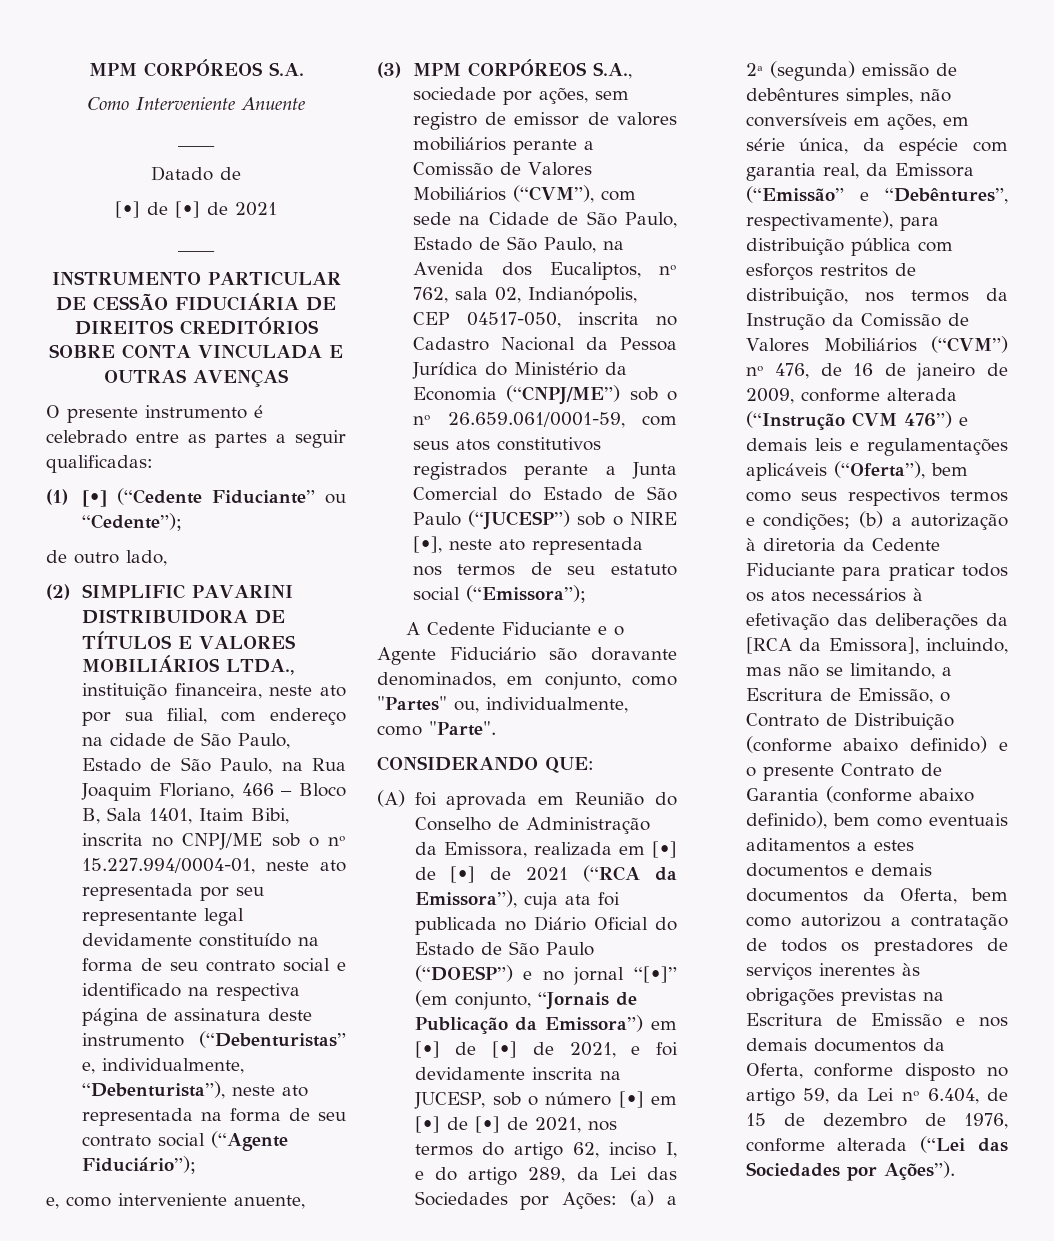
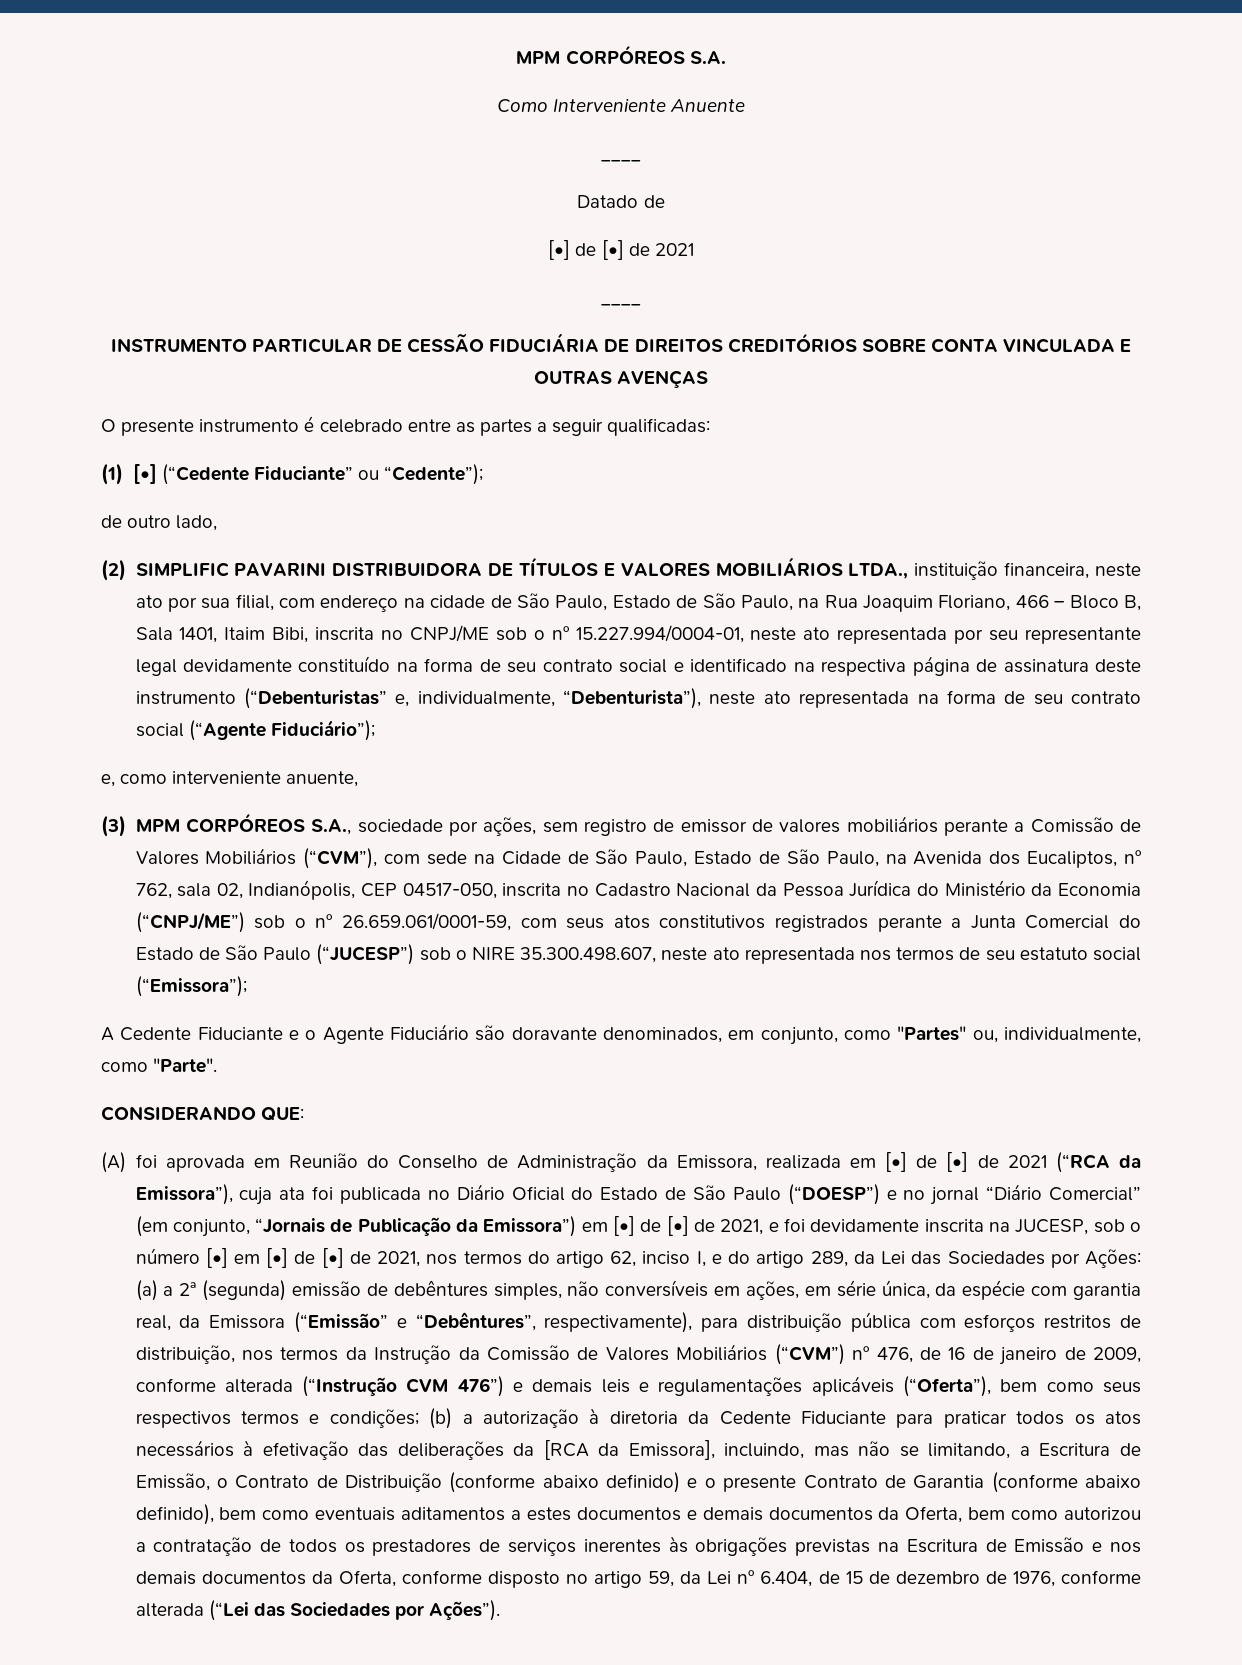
- (3) MPM CORPÓREOS S.A., sociedade por ações, sem registro de emissor de valores mobiliários perante a Comissão de Valores Mobiliários (“CVM”), com sede na Cidade de São Paulo, Estado de São Paulo, na Avenida dos Eucaliptos, nº 762, sala 02, Indianópolis, CEP 04517-050, inscrita no Cadastro Nacional da Pessoa Jurídica do Ministério da Economia (“CNPJ/ME”) sob o nº 26.659.061/0001-59, com seus atos constitutivos registrados perante a Junta Comercial do Estado de São Paulo (“JUCESP”) sob o NIRE [•], neste ato representada nos termos de seu estatuto social (“Emissora”);
+ (3) MPM CORPÓREOS S.A., sociedade por ações, sem registro de emissor de valores mobiliários perante a Comissão de Valores Mobiliários (“CVM”), com sede na Cidade de São Paulo, Estado de São Paulo, na Avenida dos Eucaliptos, nº 762, sala 02, Indianópolis, CEP 04517-050, inscrita no Cadastro Nacional da Pessoa Jurídica do Ministério da Economia (“CNPJ/ME”) sob o nº 26.659.061/0001-59, com seus atos constitutivos registrados perante a Junta Comercial do Estado de São Paulo (“JUCESP”) sob o NIRE 35.300.498.607, neste ato representada nos termos de seu estatuto social (“Emissora”);
- (A) foi aprovada em Reunião do Conselho de Administração da Emissora, realizada em [•] de [•] de 2021 (“RCA da Emissora”), cuja ata foi publicada no Diário Oficial do Estado de São Paulo (“DOESP”) e no jornal “[•]” (em conjunto, “Jornais de Publicação da Emissora”) em [•] de [•] de 2021, e foi devidamente inscrita na JUCESP, sob o número [•] em [•] de [•] de 2021, nos termos do artigo 62, inciso I, e do artigo 289, da Lei das Sociedades por Ações:
+ (A) foi aprovada em Reunião do Conselho de Administração da Emissora, realizada em [•] de [•] de 2021 (“RCA da Emissora”), cuja ata foi publicada no Diário Oficial do Estado de São Paulo (“DOESP”) e no jornal “Diário Comercial” (em conjunto, “Jornais de Publicação da Emissora”) em [•] de [•] de 2021, e foi devidamente inscrita na JUCESP, sob o número [•] em [•] de [•] de 2021, nos termos do artigo 62, inciso I, e do artigo 289, da Lei das Sociedades por Ações:

